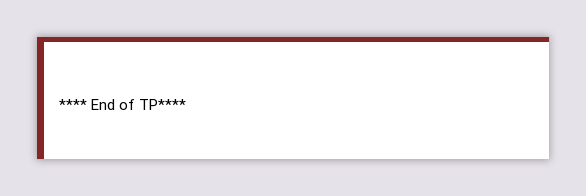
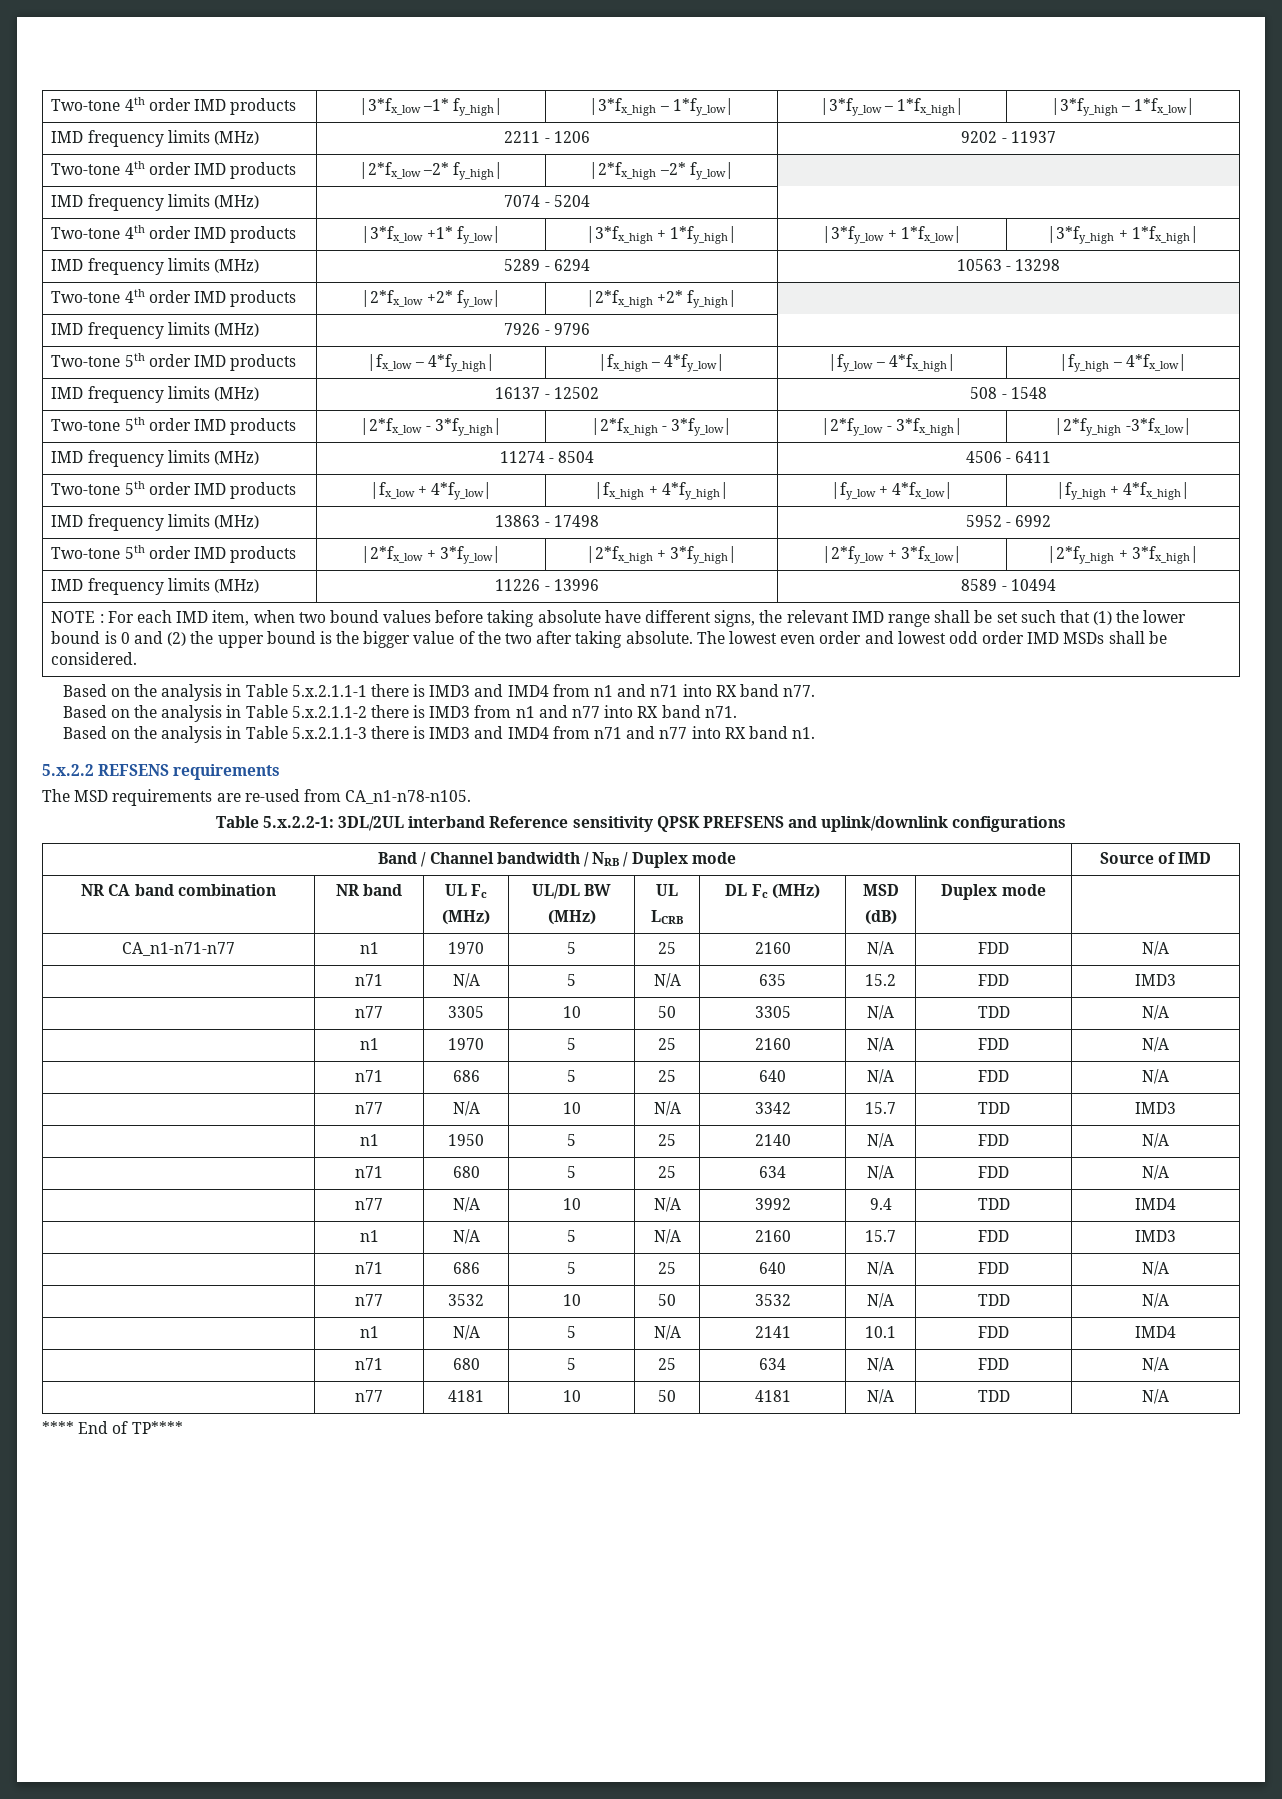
+ Two-tone 4th order IMD products | |3*fx_low –1* fy_high| | |3*fx_high – 1*fy_low| | |3*fy_low – 1*fx_high| | |3*fy_high – 1*fx_low|
+ IMD frequency limits (MHz) | 2211 - 1206 | 9202 - 11937
+ Two-tone 4th order IMD products | |2*fx_low –2* fy_high| | |2*fx_high –2* fy_low| |
+ IMD frequency limits (MHz) | 7074 - 5204 |
+ Two-tone 4th order IMD products | |3*fx_low +1* fy_low| | |3*fx_high + 1*fy_high| | |3*fy_low + 1*fx_low| | |3*fy_high + 1*fx_high|
+ IMD frequency limits (MHz) | 5289 - 6294 | 10563 - 13298
+ Two-tone 4th order IMD products | |2*fx_low +2* fy_low| | |2*fx_high +2* fy_high| |
+ IMD frequency limits (MHz) | 7926 - 9796 |
+ Two-tone 5th order IMD products | |fx_low – 4*fy_high| | |fx_high – 4*fy_low| | |fy_low – 4*fx_high| | |fy_high – 4*fx_low|
+ IMD frequency limits (MHz) | 16137 - 12502 | 508 - 1548
+ Two-tone 5th order IMD products | |2*fx_low - 3*fy_high| | |2*fx_high - 3*fy_low| | |2*fy_low - 3*fx_high| | |2*fy_high -3*fx_low|
+ IMD frequency limits (MHz) | 11274 - 8504 | 4506 - 6411
+ Two-tone 5th order IMD products | |fx_low + 4*fy_low| | |fx_high + 4*fy_high| | |fy_low + 4*fx_low| | |fy_high + 4*fx_high|
+ IMD frequency limits (MHz) | 13863 - 17498 | 5952 - 6992
+ Two-tone 5th order IMD products | |2*fx_low + 3*fy_low| | |2*fx_high + 3*fy_high| | |2*fy_low + 3*fx_low| | |2*fy_high + 3*fx_high|
+ IMD frequency limits (MHz) | 11226 - 13996 | 8589 - 10494
+ NOTE : For each IMD item, when two bound values before taking absolute have different signs, the relevant IMD range shall be set such that (1) the lower bound is 0 and (2) the upper bound is the bigger value of the two after taking absolute. The lowest even order and lowest odd order IMD MSDs shall be considered.
+ Based on the analysis in Table 5.x.2.1.1-1 there is IMD3 and IMD4 from n1 and n71 into RX band n77.
+ Based on the analysis in Table 5.x.2.1.1-2 there is IMD3 from n1 and n77 into RX band n71.
+ Based on the analysis in Table 5.x.2.1.1-3 there is IMD3 and IMD4 from n71 and n77 into RX band n1.
+ 5.x.2.2 REFSENS requirements
+ The MSD requirements are re-used from CA_n1-n78-n105.
+ Table 5.x.2.2-1: 3DL/2UL interband Reference sensitivity QPSK PREFSENS and uplink/downlink configurations
+ Band / Channel bandwidth / NRB / Duplex mode | Source of IMD
+ NR CA band combination | NR band | UL Fc
+ (MHz) | UL/DL BW
+ (MHz) | UL
+ LCRB | DL Fc (MHz) | MSD
+ (dB) | Duplex mode |
+ CA_n1-n71-n77 | n1 | 1970 | 5 | 25 | 2160 | N/A | FDD | N/A
+ | n71 | N/A | 5 | N/A | 635 | 15.2 | FDD | IMD3
+ | n77 | 3305 | 10 | 50 | 3305 | N/A | TDD | N/A
+ | n1 | 1970 | 5 | 25 | 2160 | N/A | FDD | N/A
+ | n71 | 686 | 5 | 25 | 640 | N/A | FDD | N/A
+ | n77 | N/A | 10 | N/A | 3342 | 15.7 | TDD | IMD3
+ | n1 | 1950 | 5 | 25 | 2140 | N/A | FDD | N/A
+ | n71 | 680 | 5 | 25 | 634 | N/A | FDD | N/A
+ | n77 | N/A | 10 | N/A | 3992 | 9.4 | TDD | IMD4
+ | n1 | N/A | 5 | N/A | 2160 | 15.7 | FDD | IMD3
+ | n71 | 686 | 5 | 25 | 640 | N/A | FDD | N/A
+ | n77 | 3532 | 10 | 50 | 3532 | N/A | TDD | N/A
+ | n1 | N/A | 5 | N/A | 2141 | 10.1 | FDD | IMD4
+ | n71 | 680 | 5 | 25 | 634 | N/A | FDD | N/A
+ | n77 | 4181 | 10 | 50 | 4181 | N/A | TDD | N/A

